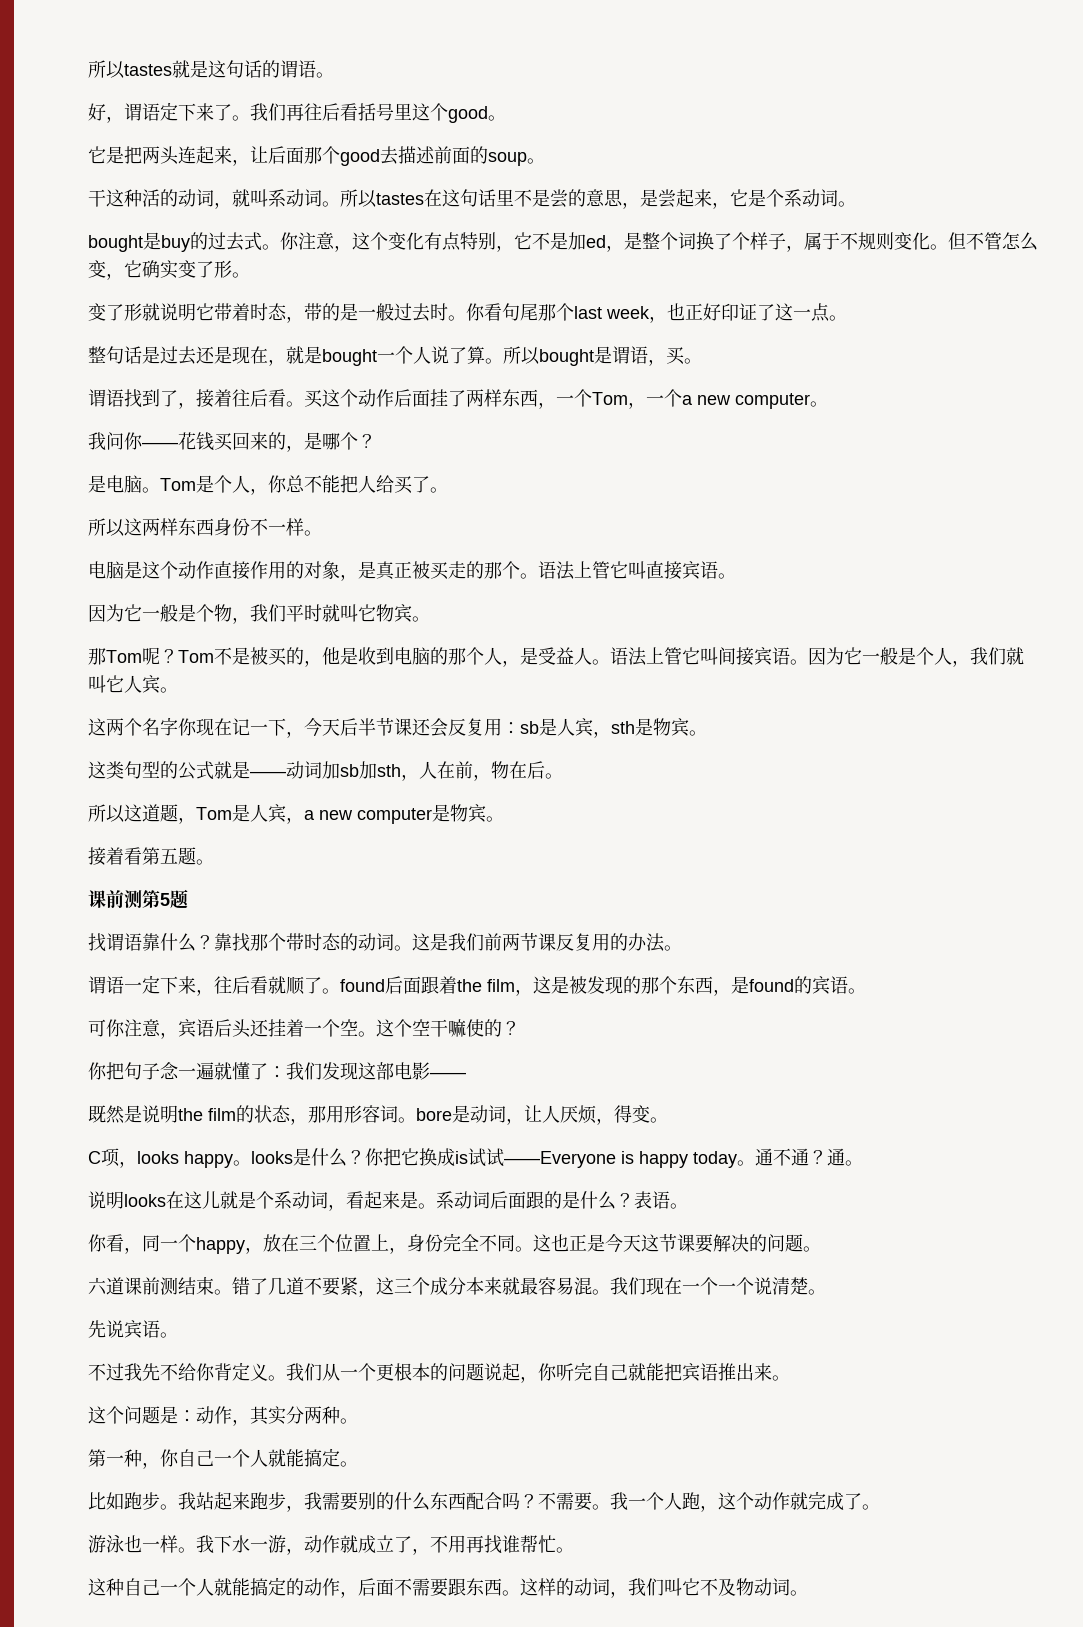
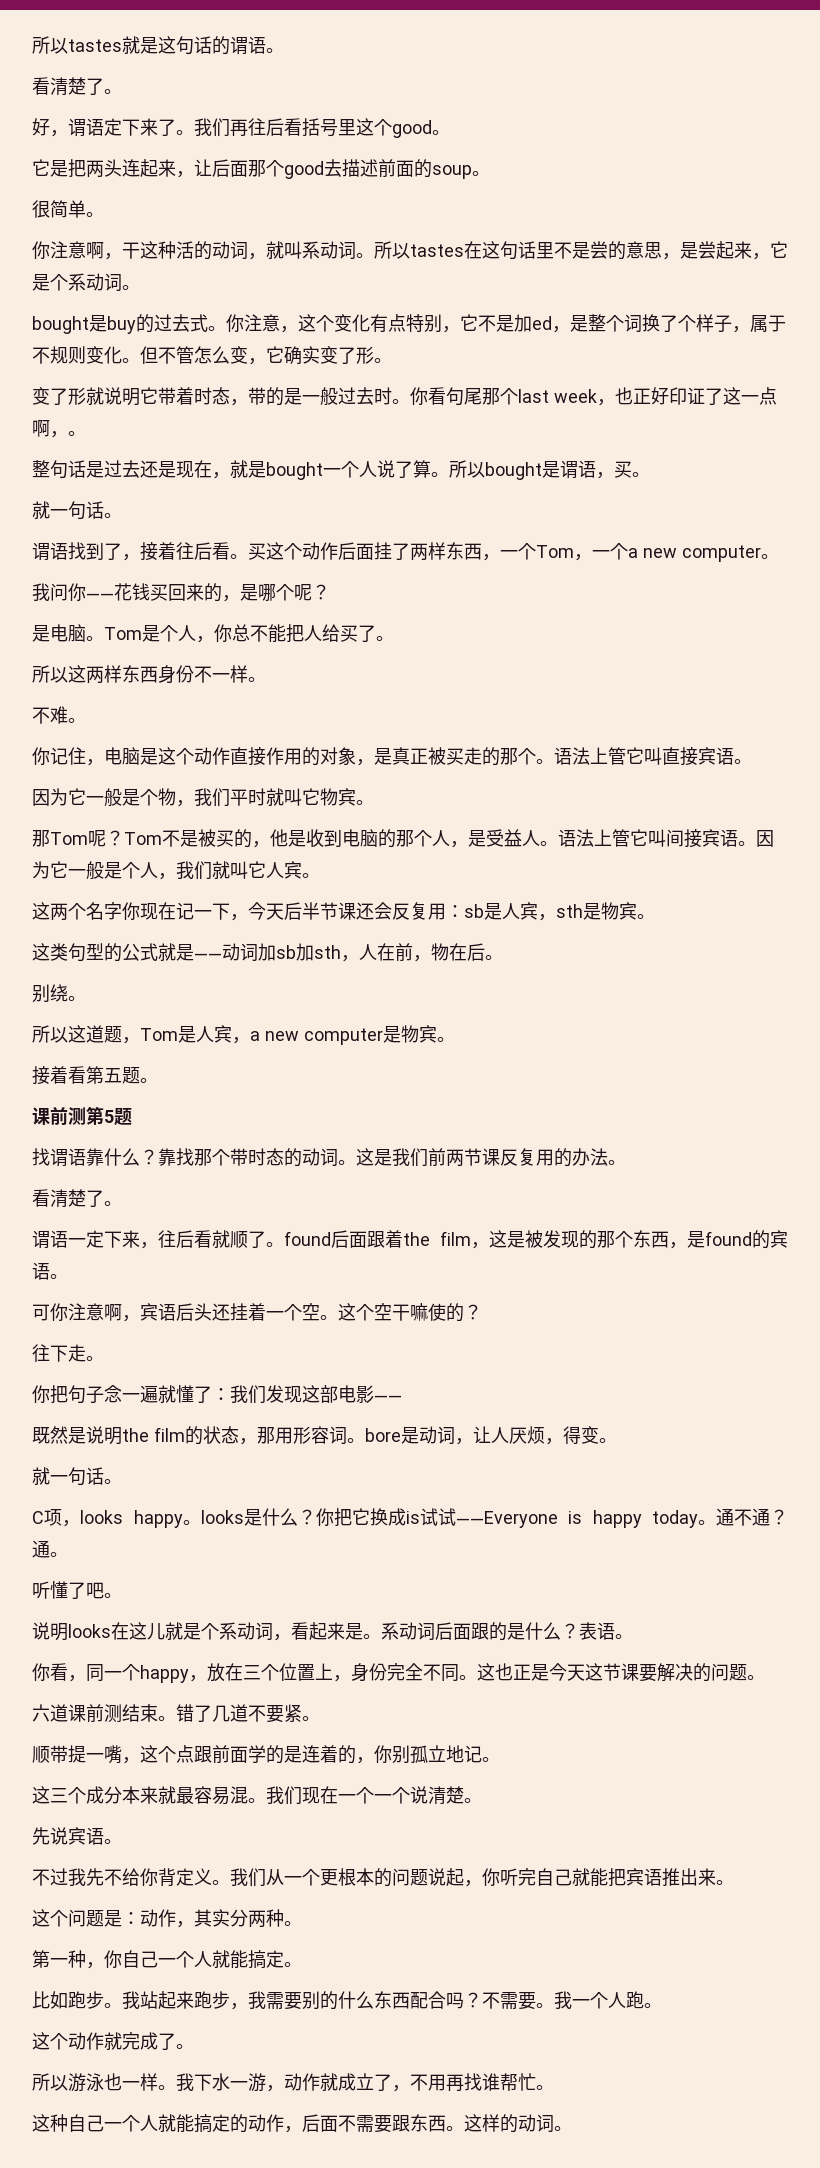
  所以tastes就是这句话的谓语。
+ 看清楚了。
- 干这种活的动词，就叫系动词。
+ 很简单。
+ 你注意啊，干这种活的动词，就叫系动词。
- 你看句尾那个last week，也正好印证了这一点。
+ 你看句尾那个last week，也正好印证了这一点啊，。
  所以bought是谓语，买。
+ 就一句话。
- 我问你——花钱买回来的，是哪个？
+ 我问你——花钱买回来的，是哪个呢？
- 电脑是这个动作直接作用的对象，是真正被买走的那个。
+ 不难。
+ 你记住，电脑是这个动作直接作用的对象，是真正被买走的那个。
+ 别绕。
  这是我们前两节课反复用的办法。
+ 看清楚了。
- 可你注意，宾语后头还挂着一个空。
+ 可你注意啊，宾语后头还挂着一个空。
+ 往下走。
  既然是说明the film的状态，那用形容词。bore是动词，让人厌烦，得变。
+ 就一句话。
+ 听懂了吧。
- 错了几道不要紧，这三个成分本来就最容易混。
+ 错了几道不要紧。
+ 顺带提一嘴，这个点跟前面学的是连着的，你别孤立地记。
+ 这三个成分本来就最容易混。
- 我一个人跑，这个动作就完成了。
+ 我一个人跑。
+ 这个动作就完成了。
- 游泳也一样。
+ 所以游泳也一样。
- 这样的动词，我们叫它不及物动词。
+ 这样的动词。

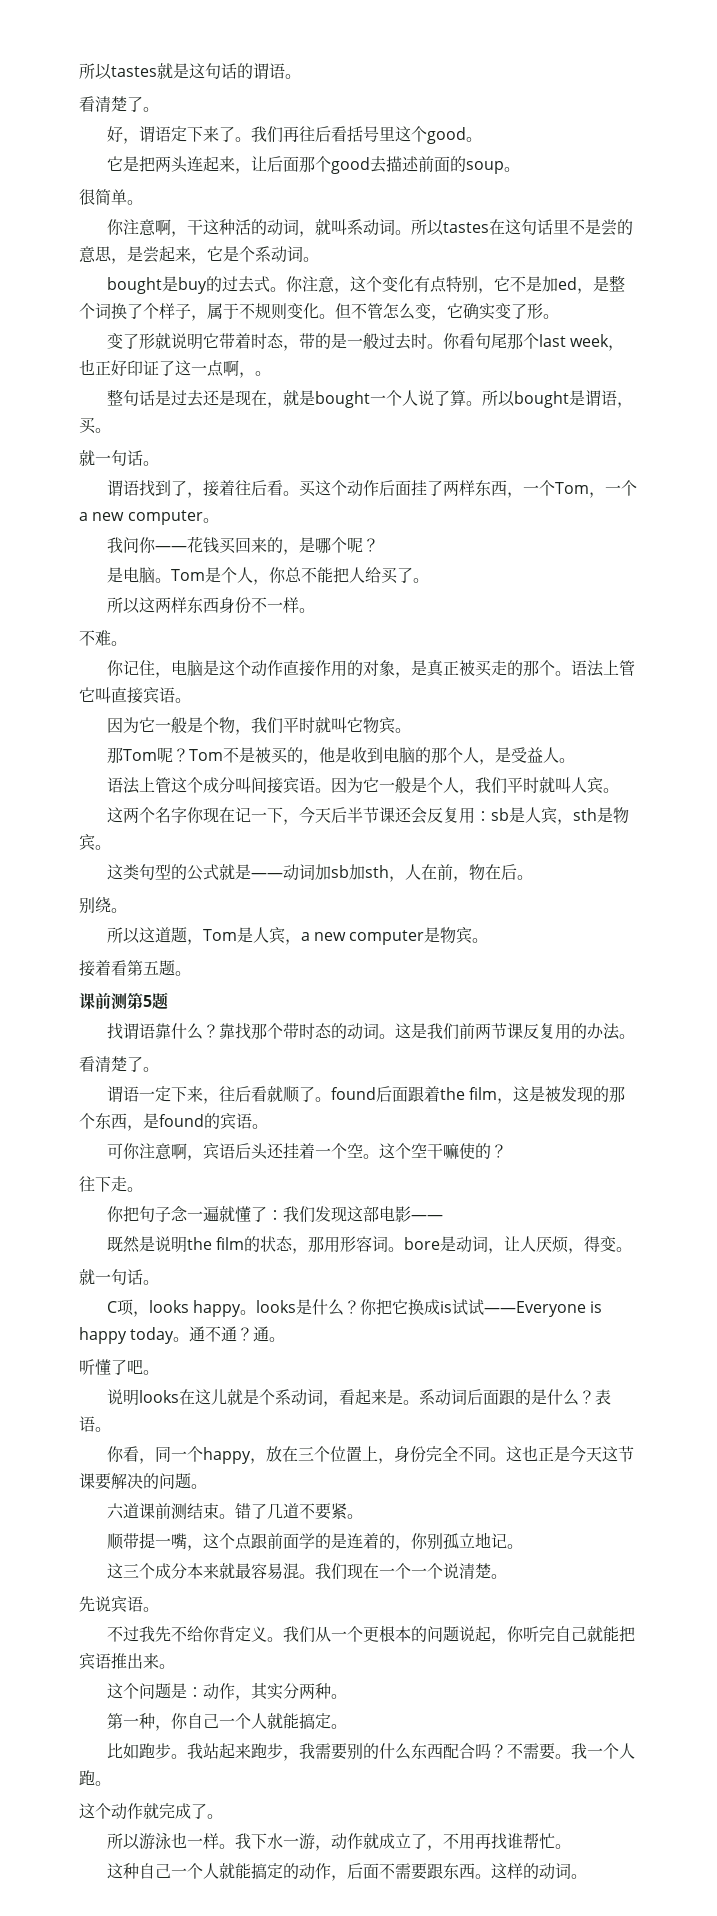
- Tom不是被买的，他是收到电脑的那个人，是受益人。语法上管它叫间接宾语。
+ Tom不是被买的，他是收到电脑的那个人，是受益人。
+ 语法上管这个成分叫间接宾语。
- 因为它一般是个人，我们就叫它人宾。
+ 因为它一般是个人，我们平时就叫人宾。

